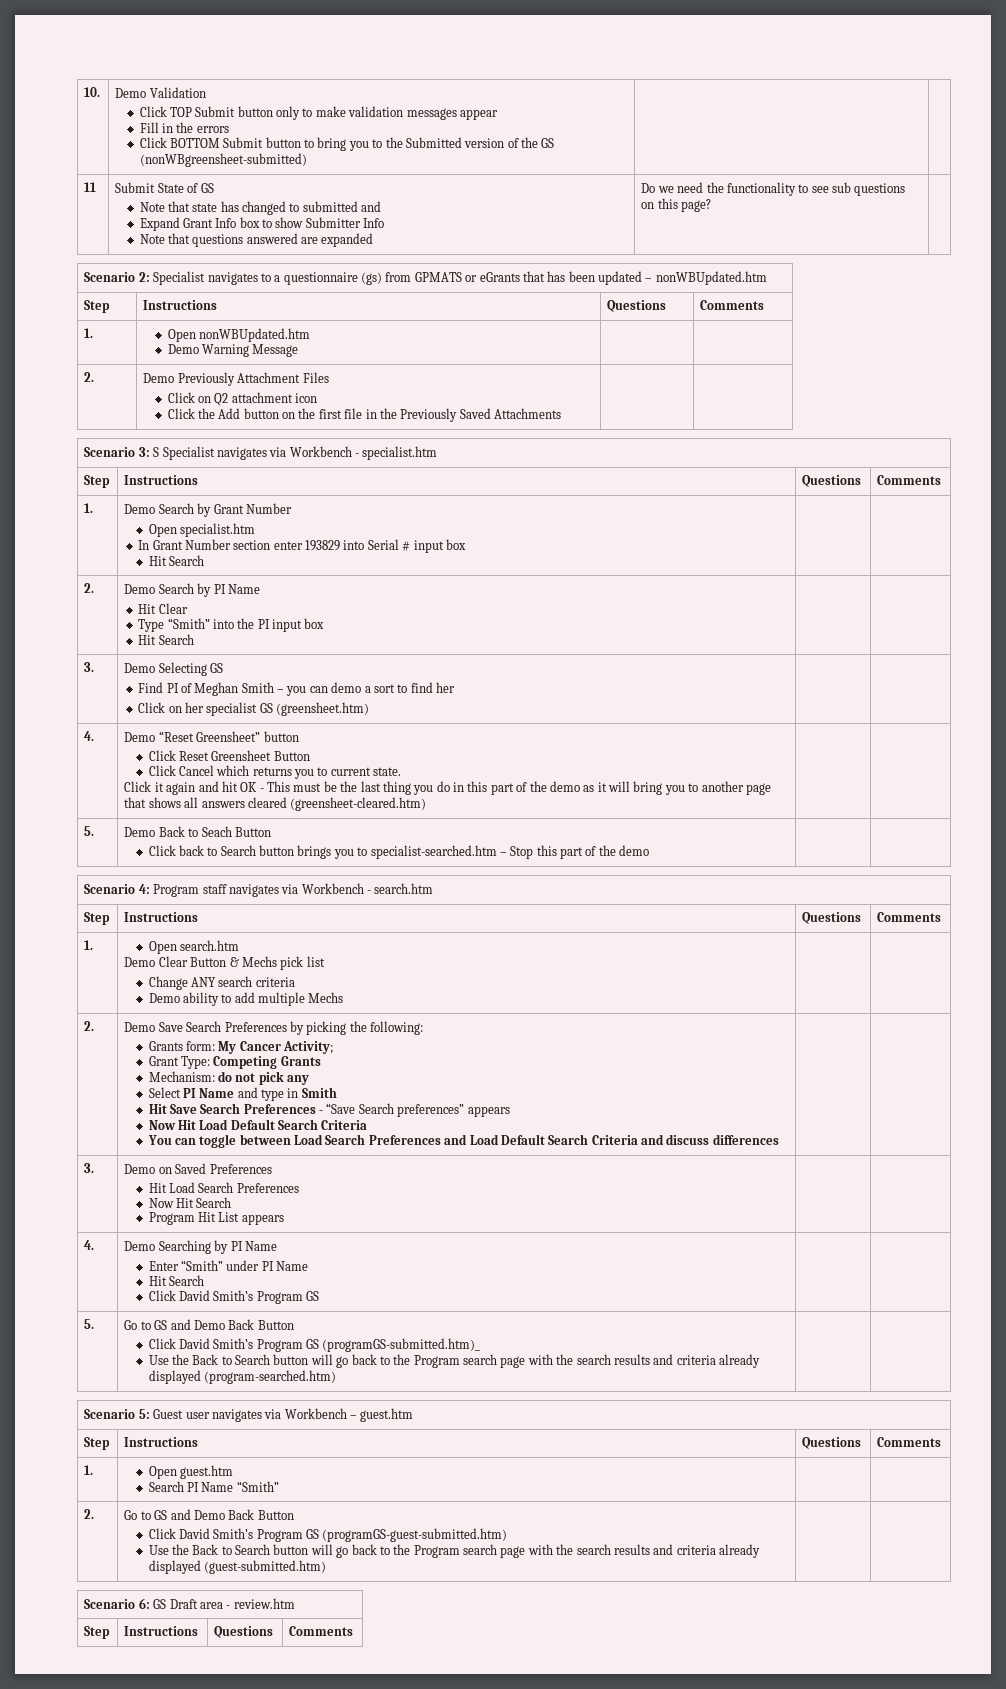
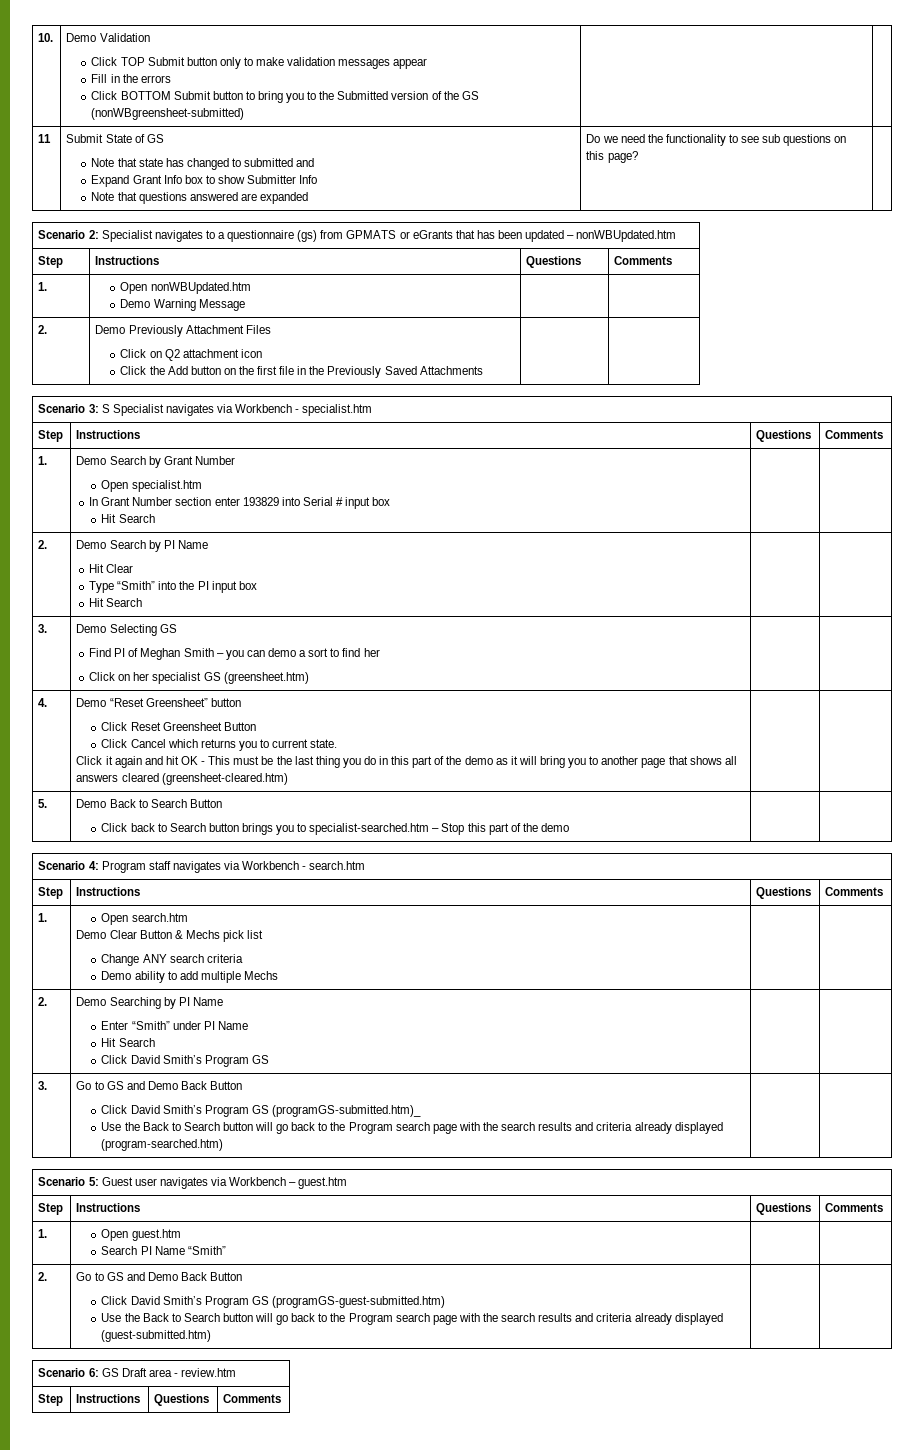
- 5. | Demo Back to Seach Button
+ 5. | Demo Back to Search Button
- Demo Save Search Preferences by picking the following:
- Grants form: My Cancer Activity;
- Grant Type: Competing Grants
- Mechanism: do not pick any
- Select PI Name and type in Smith
- Hit Save Search Preferences - “Save Search preferences” appears
- Now Hit Load Default Search Criteria
- You can toggle between Load Search Preferences and Load Default Search Criteria and discuss differences | |
- 3. | Demo on Saved Preferences
- Hit Load Search Preferences
- Now Hit Search
- Program Hit List appears | |
- 4. | Demo Searching by PI Name
+ Demo Searching by PI Name
  Enter “Smith” under PI Name
  Hit Search
- Click David Smith’s Program GS | |
+ Click David Smith’s Program GS
- 5. | Go to GS and Demo Back Button
+ 3. | Go to GS and Demo Back Button

